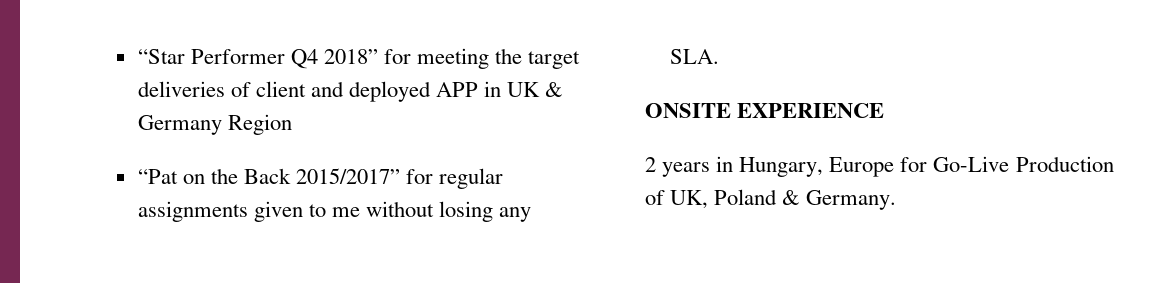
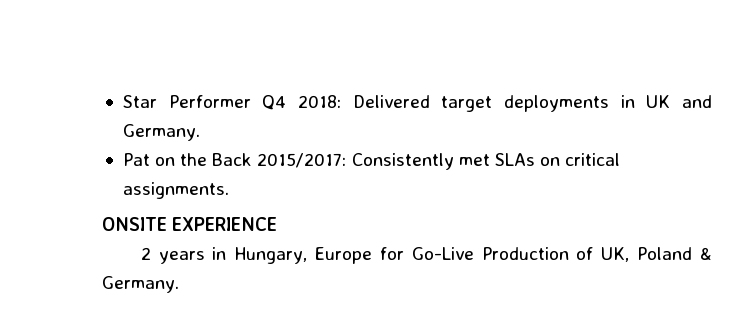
- “Star Performer Q4 2018” for meeting the target deliveries of client and deployed APP in UK & Germany Region
- “Pat on the Back 2015/2017” for regular assignments given to me without losing any SLA.
+ Star Performer Q4 2018: Delivered target deployments in UK and Germany.
+ Pat on the Back 2015/2017: Consistently met SLAs on critical assignments.

